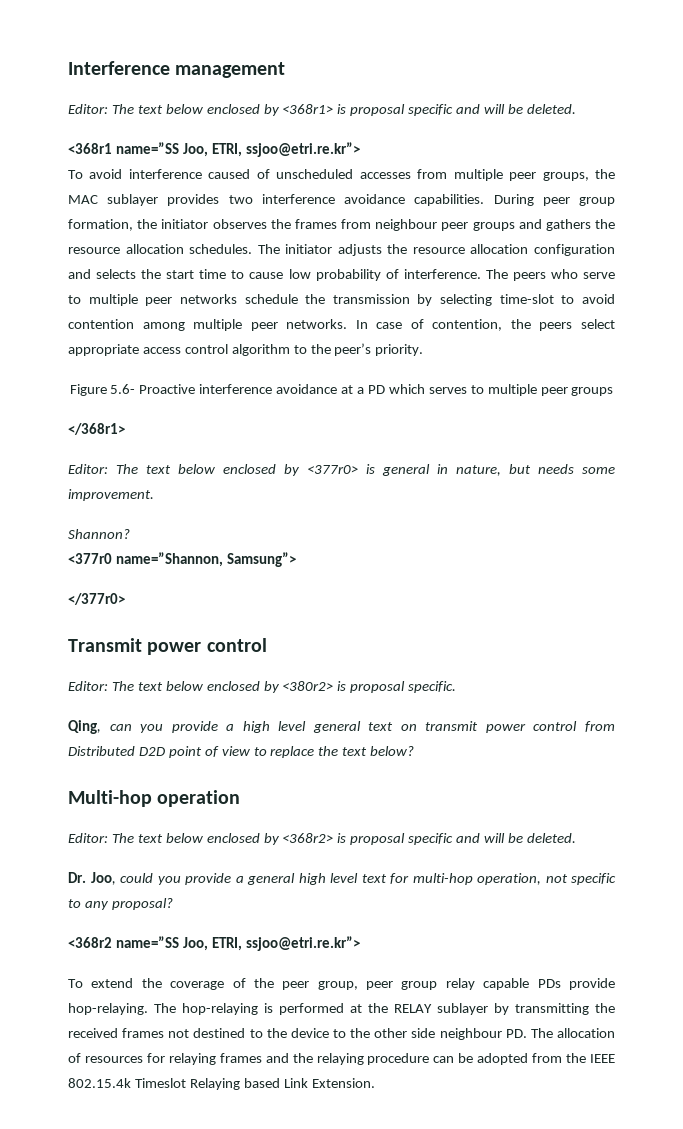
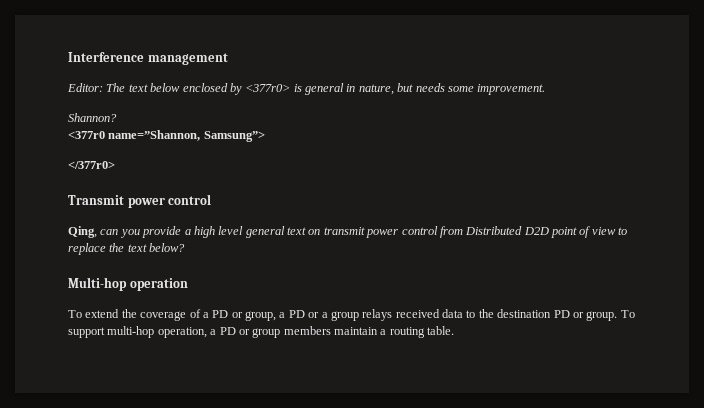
- Editor: The text below enclosed by <368r1> is proposal specific and will be deleted.
- <368r1 name=”SS Joo, ETRI, ssjoo@etri.re.kr”>
- To avoid interference caused of unscheduled accesses from multiple peer groups, the MAC sublayer provides two interference avoidance capabilities. During peer group formation, the initiator observes the frames from neighbour peer groups and gathers the resource allocation schedules. The initiator adjusts the resource allocation configuration and selects the start time to cause low probability of interference. The peers who serve to multiple peer networks schedule the transmission by selecting time-slot to avoid contention among multiple peer networks. In case of contention, the peers select appropriate access control algorithm to the peer’s priority.
- Figure 5.6- Proactive interference avoidance at a PD which serves to multiple peer groups
- </368r1>
- Editor: The text below enclosed by <380r2> is proposal specific.
- Editor: The text below enclosed by <368r2> is proposal specific and will be deleted.
- Dr. Joo, could you provide a general high level text for multi-hop operation, not specific to any proposal?
- <368r2 name=”SS Joo, ETRI, ssjoo@etri.re.kr”>
- To extend the coverage of the peer group, peer group relay capable PDs provide hop-relaying. The hop-relaying is performed at the RELAY sublayer by transmitting the received frames not destined to the device to the other side neighbour PD. The allocation of resources for relaying frames and the relaying procedure can be adopted from the IEEE 802.15.4k Timeslot Relaying based Link Extension.
+ To extend the coverage of a PD or group, a PD or a group relays received data to the destination PD or group. To support multi-hop operation, a PD or group members maintain a routing table.

